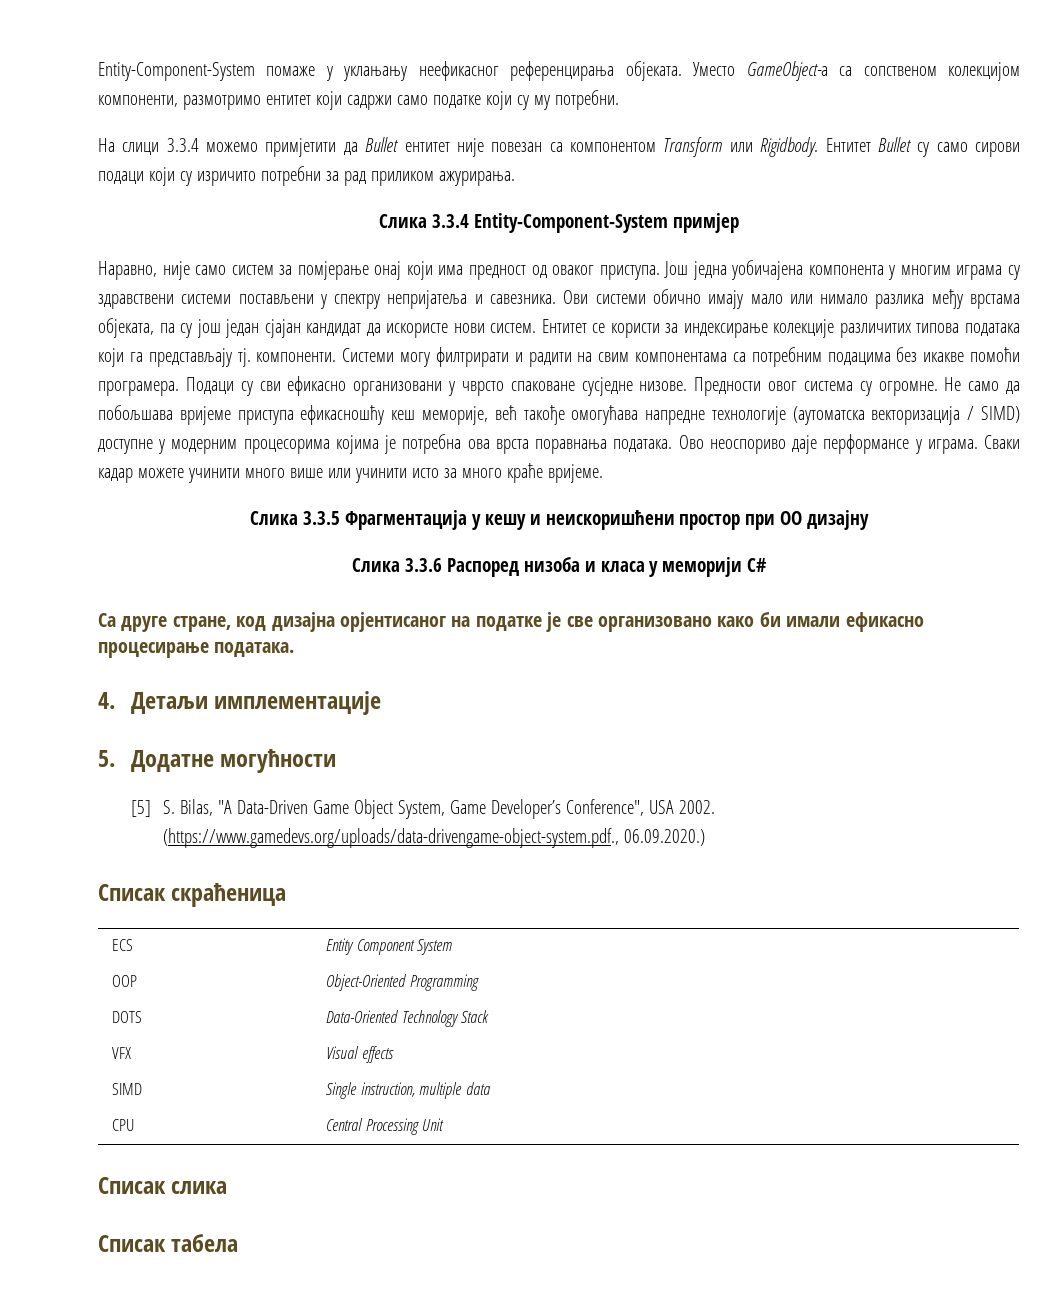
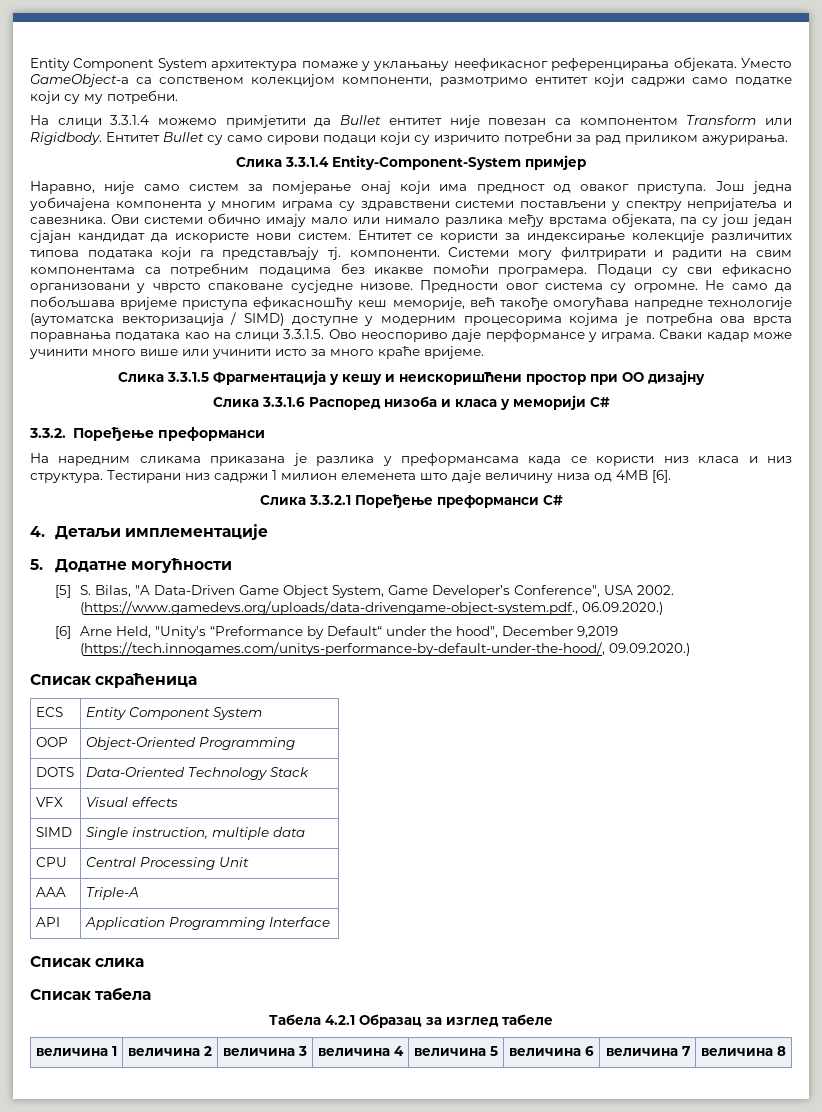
- Entity-Component-System помаже у уклањању неефикасног референцирања објеката.
+ Entity Component System архитектура помаже у уклањању неефикасног референцирања објеката.
- На слици 3.3.4 можемо примјетити да Bullet ентитет није повезан са компонентом Transform или Rigidbody.
+ На слици 3.3.1.4 можемо примјетити да Bullet ентитет није повезан са компонентом Transform или Rigidbody.
- Слика 3.3.4 Еntity-Component-System примјер
+ Слика 3.3.1.4 Еntity-Component-System примјер
- Не само да побољшава вријеме приступа ефикасношћу кеш меморије, већ такође омогућава напредне технологије (аутоматска векторизација / SIMD) доступне у модерним процесорима којима је потребна ова врста поравнања података. Ово неоспориво даје перформансе у играма.
+ Не само да побољшава вријеме приступа ефикасношћу кеш меморије, већ такође омогућава напредне технологије (аутоматска векторизација / SIMD) доступне у модерним процесорима којима је потребна ова врста поравнања података као на слици 3.3.1.5. Ово неоспориво даје перформансе у играма.
- Сваки кадар можете учинити много више или учинити исто за много краће вријеме.
+ Сваки кадар може учинити много више или учинити исто за много краће вријеме.
- Слика 3.3.5 Фрагментација у кешу и неискоришћени простор при ОО дизајну
+ Слика 3.3.1.5 Фрагментација у кешу и неискоришћени простор при ОО дизајну
- Слика 3.3.6 Распоред низоба и класа у меморији С#
+ Слика 3.3.1.6 Распоред низоба и класа у меморији С#
- Са друге стране, код дизајна орјентисаног на податке је све организовано како би имали ефикасно процесирање података.
+ 3.3.2. Поређење преформанси
+ На наредним сликама приказана је разлика у преформансама када се користи низ класа и низ структура. Тестирани низ садржи 1 милион елеменета што даје величину низа од 4MB [6].
+ Слика 3.3.2.1 Поређење преформанси C#
+ [6] Arne Held, "Unity's “Preformance by Default“ under the hood", December 9,2019 (https://tech.innogames.com/unitys-performance-by-default-under-the-hood/, 09.09.2020.)
+ AAA | Triple-A
+ API | Application Programming Interface
  Списак слика
  Списак табела
+ Табела 4.2.1 Образац за изглед табеле
+ величина 1 | величина 2 | величина 3 | величина 4 | величина 5 | величина 6 | величина 7 | величина 8

